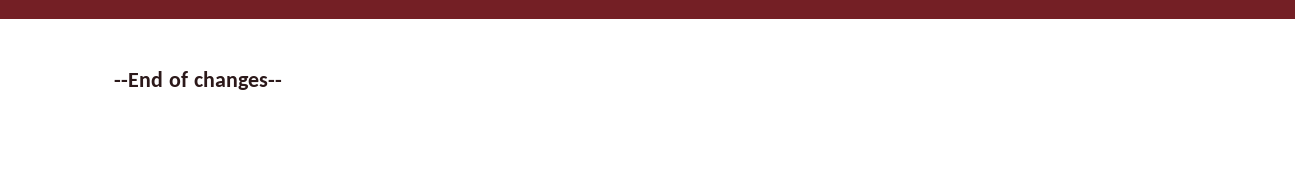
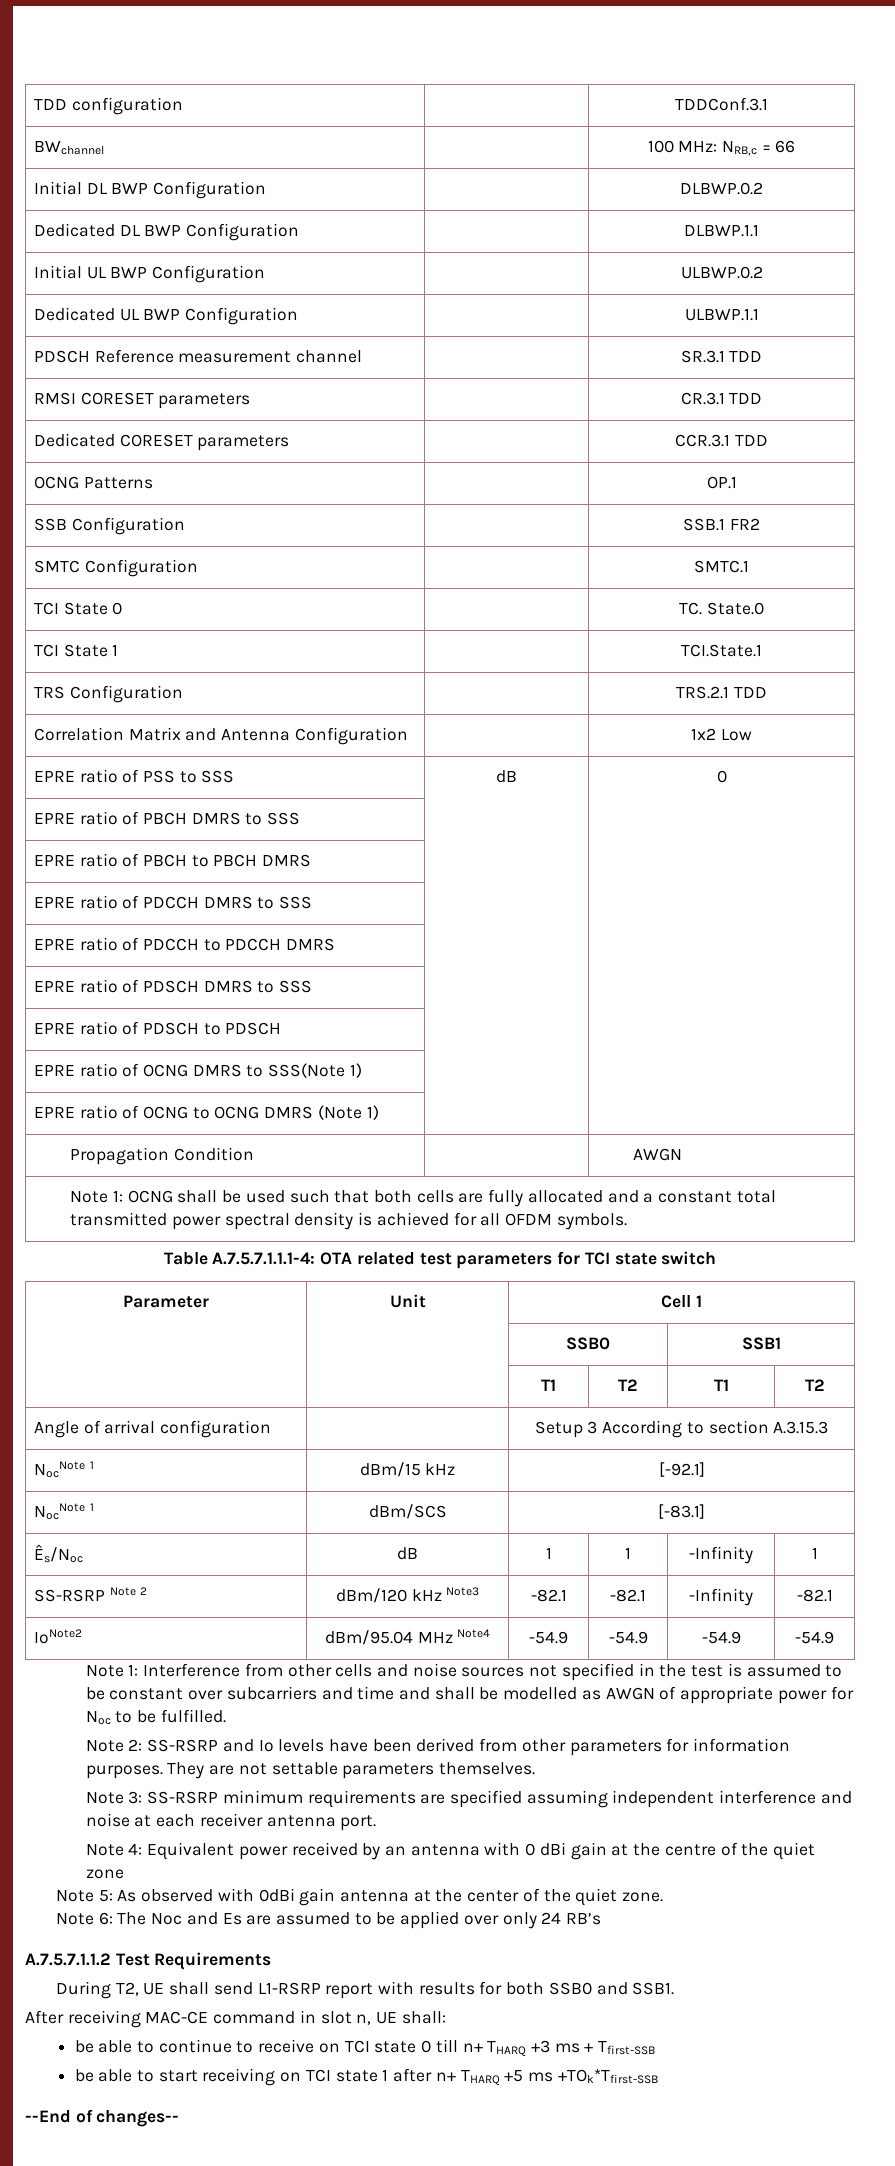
+ TDD configuration | | TDDConf.3.1
+ BWchannel | | 100 MHz: NRB,c = 66
+ Initial DL BWP Configuration | | DLBWP.0.2
+ Dedicated DL BWP Configuration | | DLBWP.1.1
+ Initial UL BWP Configuration | | ULBWP.0.2
+ Dedicated UL BWP Configuration | | ULBWP.1.1
+ PDSCH Reference measurement channel | | SR.3.1 TDD
+ RMSI CORESET parameters | | CR.3.1 TDD
+ Dedicated CORESET parameters | | CCR.3.1 TDD
+ OCNG Patterns | | OP.1
+ SSB Configuration | | SSB.1 FR2
+ SMTC Configuration | | SMTC.1
+ TCI State 0 | | TC. State.0
+ TCI State 1 | | TCI.State.1
+ TRS Configuration | | TRS.2.1 TDD
+ Correlation Matrix and Antenna Configuration | | 1x2 Low
+ EPRE ratio of PSS to SSS | dB | 0
+ EPRE ratio of PBCH DMRS to SSS | |
+ EPRE ratio of PBCH to PBCH DMRS | |
+ EPRE ratio of PDCCH DMRS to SSS | |
+ EPRE ratio of PDCCH to PDCCH DMRS | |
+ EPRE ratio of PDSCH DMRS to SSS | |
+ EPRE ratio of PDSCH to PDSCH | |
+ EPRE ratio of OCNG DMRS to SSS(Note 1) | |
+ EPRE ratio of OCNG to OCNG DMRS (Note 1) | |
+ Propagation Condition | | AWGN
+ Note 1: OCNG shall be used such that both cells are fully allocated and a constant total transmitted power spectral density is achieved for all OFDM symbols.
+ Table A.7.5.7.1.1.1-4: OTA related test parameters for TCI state switch
+ Parameter | Unit | Cell 1
+ | | SSB0 | SSB1
+ | | T1 | T2 | T1 | T2
+ Angle of arrival configuration | | Setup 3 According to section A.3.15.3
+ NocNote 1 | dBm/15 kHz | [-92.1]
+ NocNote 1 | dBm/SCS | [-83.1]
+ Ês/Noc | dB | 1 | 1 | -Infinity | 1
+ SS-RSRP Note 2 | dBm/120 kHz Note3 | -82.1 | -82.1 | -Infinity | -82.1
+ IoNote2 | dBm/95.04 MHz Note4 | -54.9 | -54.9 | -54.9 | -54.9
+ Note 1: Interference from other cells and noise sources not specified in the test is assumed to be constant over subcarriers and time and shall be modelled as AWGN of appropriate power for Noc to be fulfilled.
+ Note 2: SS-RSRP and Io levels have been derived from other parameters for information purposes. They are not settable parameters themselves.
+ Note 3: SS-RSRP minimum requirements are specified assuming independent interference and noise at each receiver antenna port.
+ Note 4: Equivalent power received by an antenna with 0 dBi gain at the centre of the quiet zone
+ Note 5: As observed with 0dBi gain antenna at the center of the quiet zone.
+ Note 6: The Noc and Es are assumed to be applied over only 24 RB’s
+ A.7.5.7.1.1.2 Test Requirements
+ During T2, UE shall send L1-RSRP report with results for both SSB0 and SSB1.
+ After receiving MAC-CE command in slot n, UE shall:
+ be able to continue to receive on TCI state 0 till n+ THARQ +3 ms + Tfirst-SSB
+ be able to start receiving on TCI state 1 after n+ THARQ +5 ms +TOk*Tfirst-SSB

